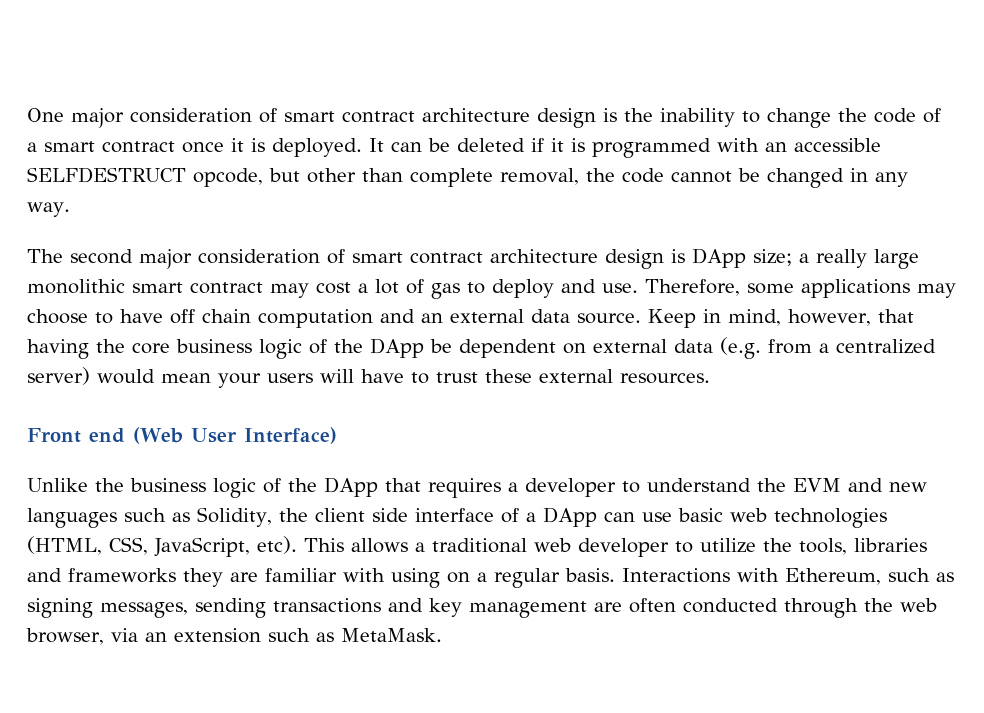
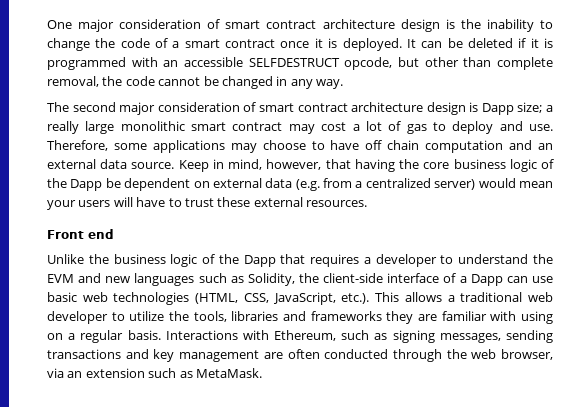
- The second major consideration of smart contract architecture design is DApp size; a really large monolithic smart contract may cost a lot of gas to deploy and use.
+ The second major consideration of smart contract architecture design is Dapp size; a really large monolithic smart contract may cost a lot of gas to deploy and use.
- Keep in mind, however, that having the core business logic of the DApp be dependent on external data (e.g. from a centralized server) would mean your users will have to trust these external resources.
+ Keep in mind, however, that having the core business logic of the Dapp be dependent on external data (e.g. from a centralized server) would mean your users will have to trust these external resources.
- Front end (Web User Interface)
+ Front end
- Unlike the business logic of the DApp that requires a developer to understand the EVM and new languages such as Solidity, the client side interface of a DApp can use basic web technologies (HTML, CSS, JavaScript, etc). This allows a traditional web developer to utilize the tools, libraries and frameworks they are familiar with using on a regular basis.
+ Unlike the business logic of the Dapp that requires a developer to understand the EVM and new languages such as Solidity, the client-side interface of a Dapp can use basic web technologies (HTML, CSS, JavaScript, etc.). This allows a traditional web developer to utilize the tools, libraries and frameworks they are familiar with using on a regular basis.

